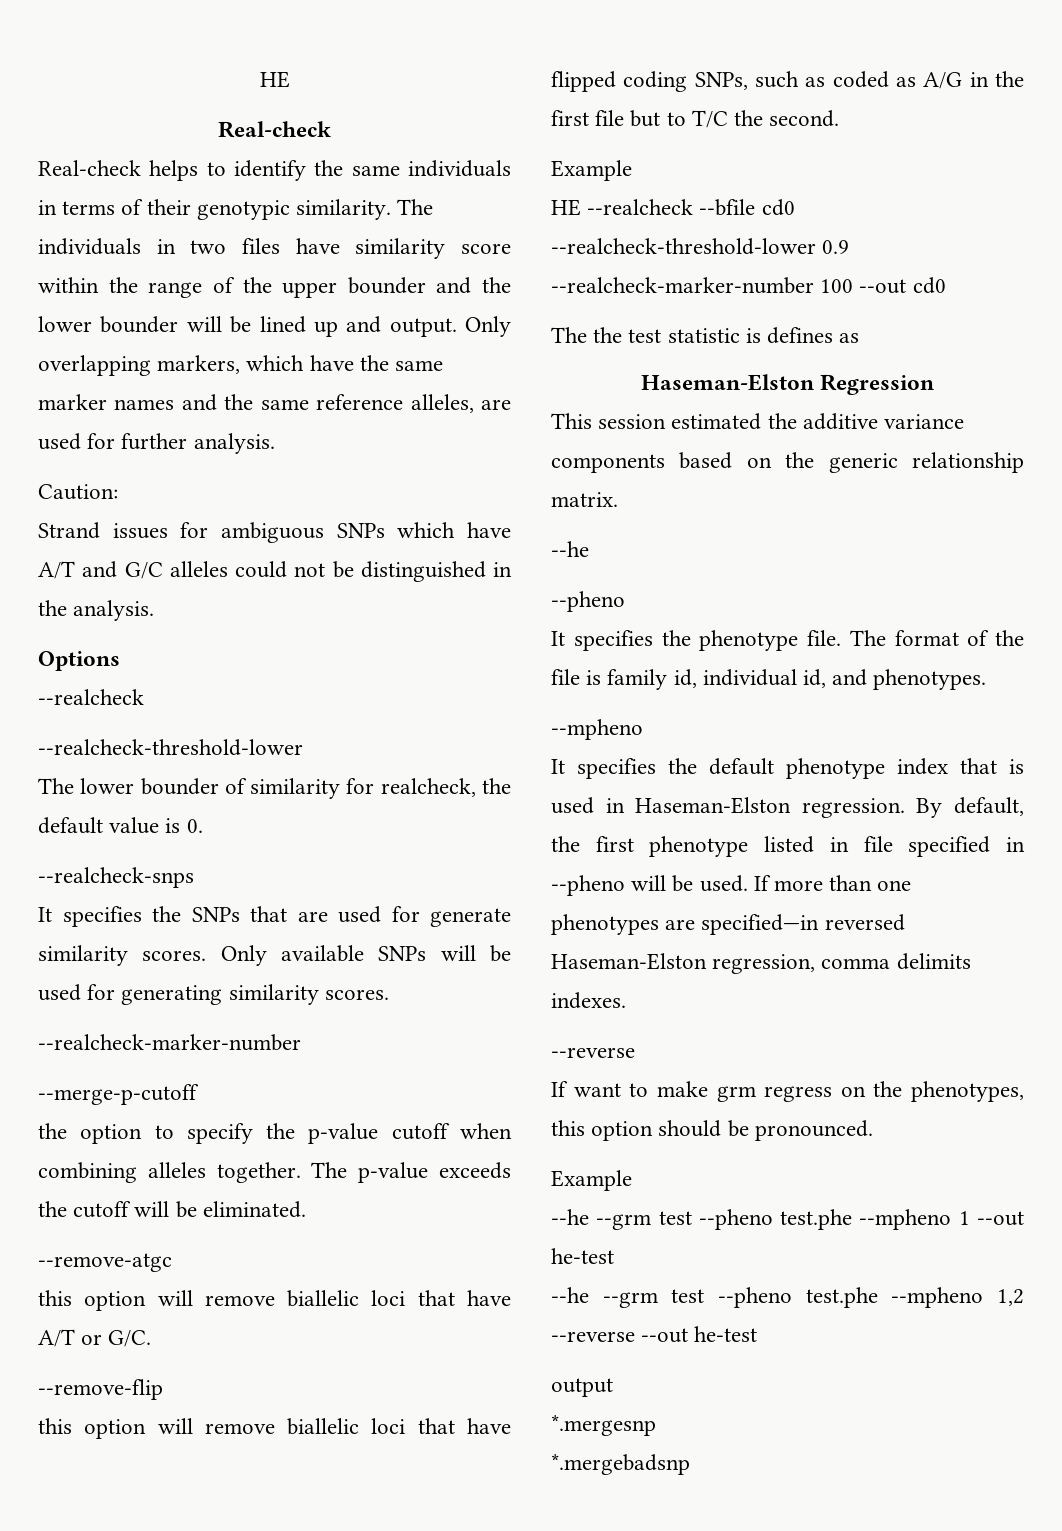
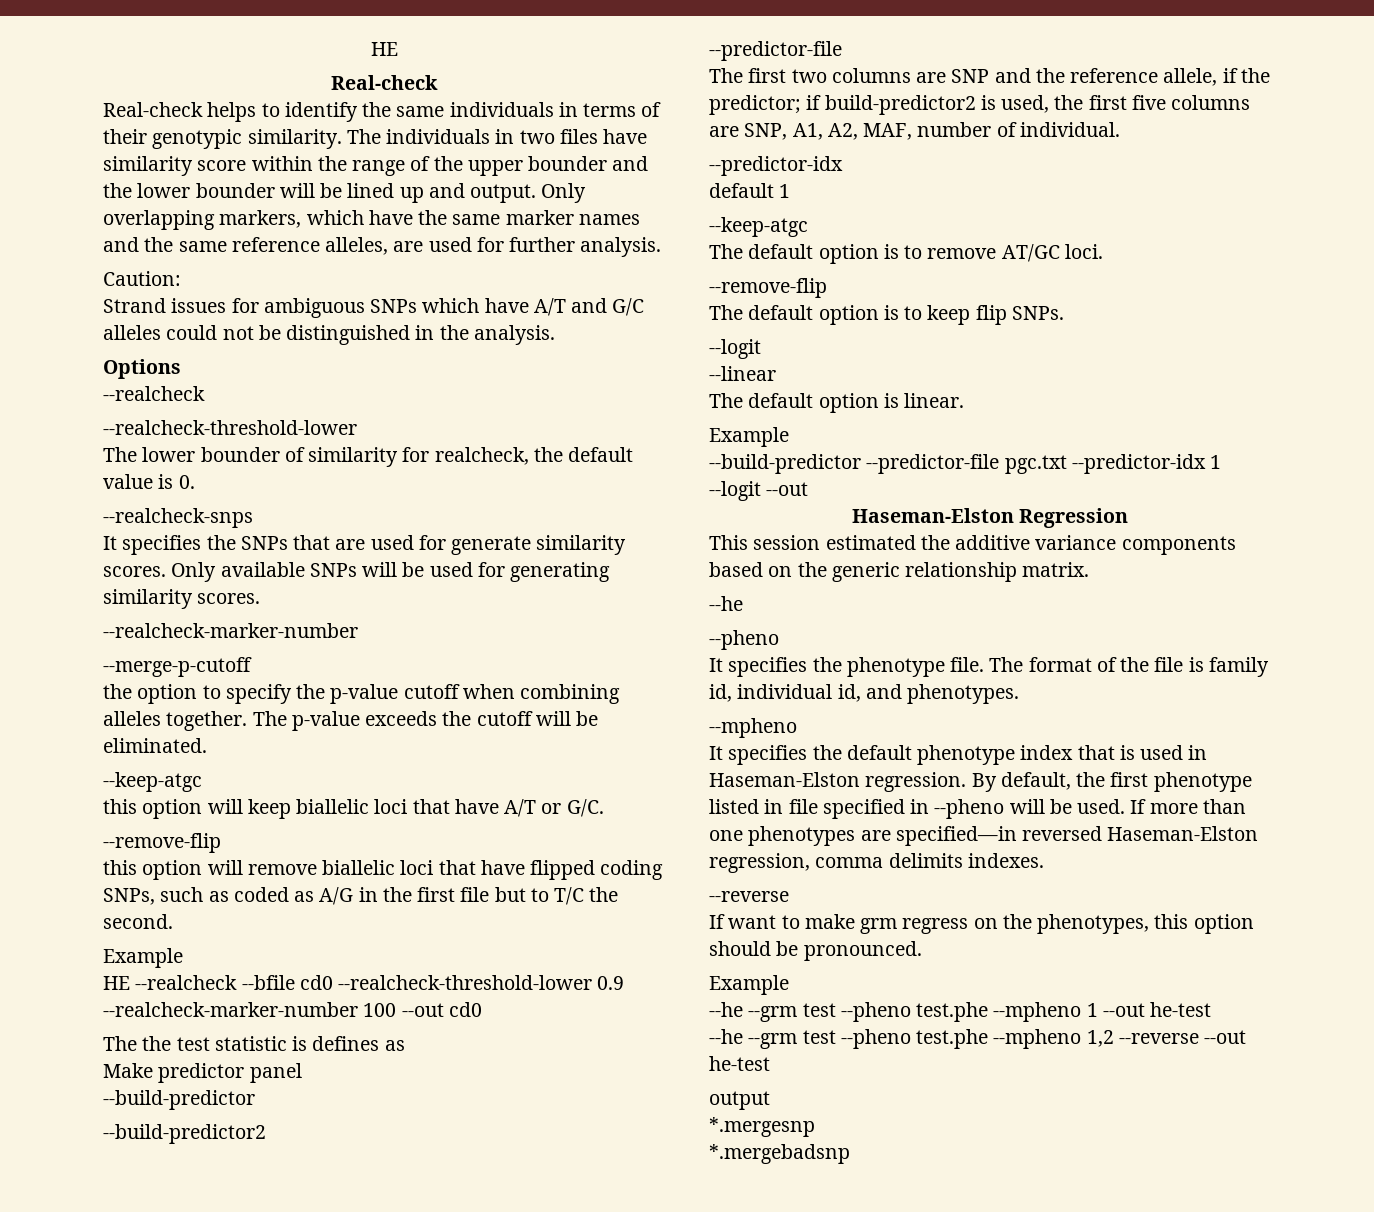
  The p-value exceeds the cutoff will be eliminated.
- --remove-atgc
- this option will remove biallelic loci that have A/T or G/C.
+ --keep-atgc
+ this option will keep biallelic loci that have A/T or G/C.
+ Make predictor panel
+ --build-predictor
+ --build-predictor2
+ --predictor-file
+ The first two columns are SNP and the reference allele, if the predictor; if build-predictor2 is used, the first five columns are SNP, A1, A2, MAF, number of individual.
+ --predictor-idx
+ default 1
+ --keep-atgc
+ The default option is to remove AT/GC loci.
+ --remove-flip
+ The default option is to keep flip SNPs.
+ --logit
+ --linear
+ The default option is linear.
+ Example
+ --build-predictor --predictor-file pgc.txt --predictor-idx 1 --logit --out

